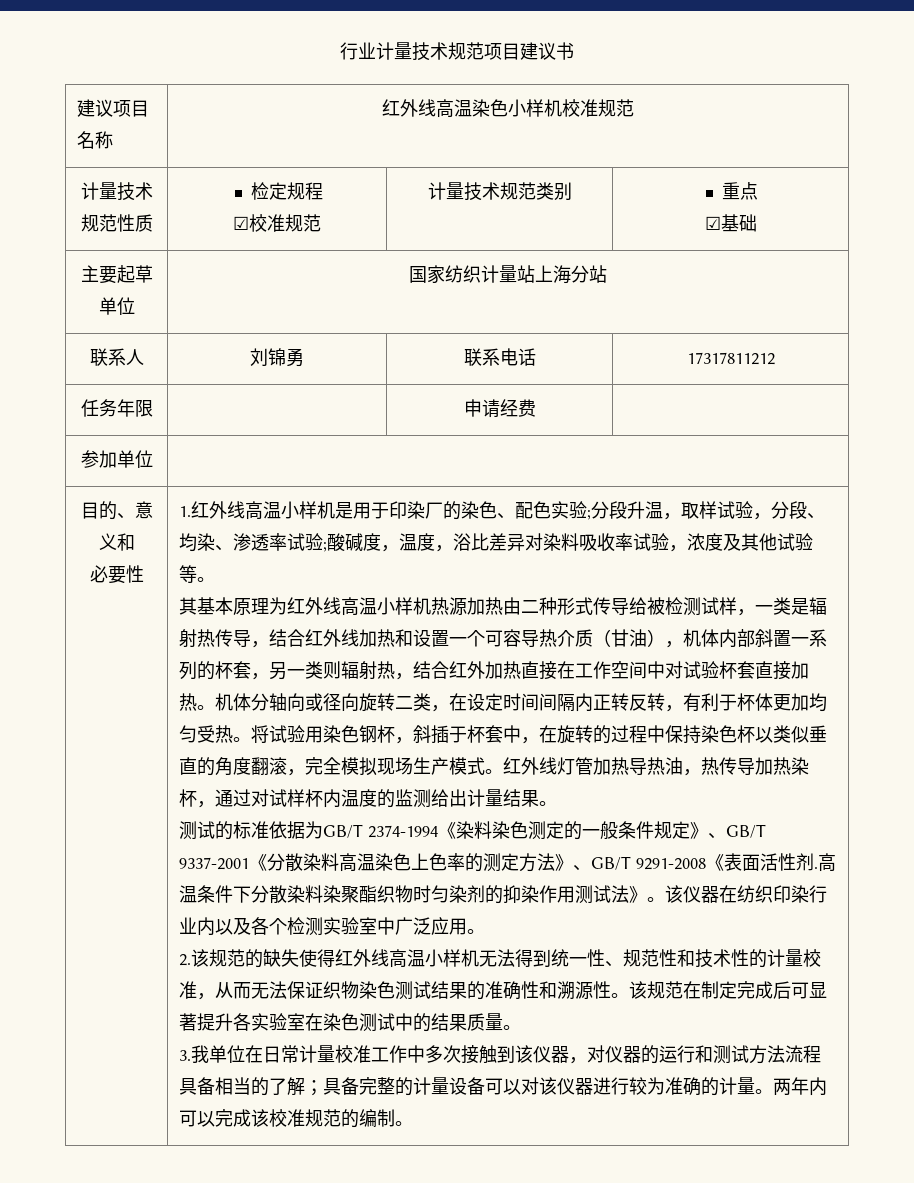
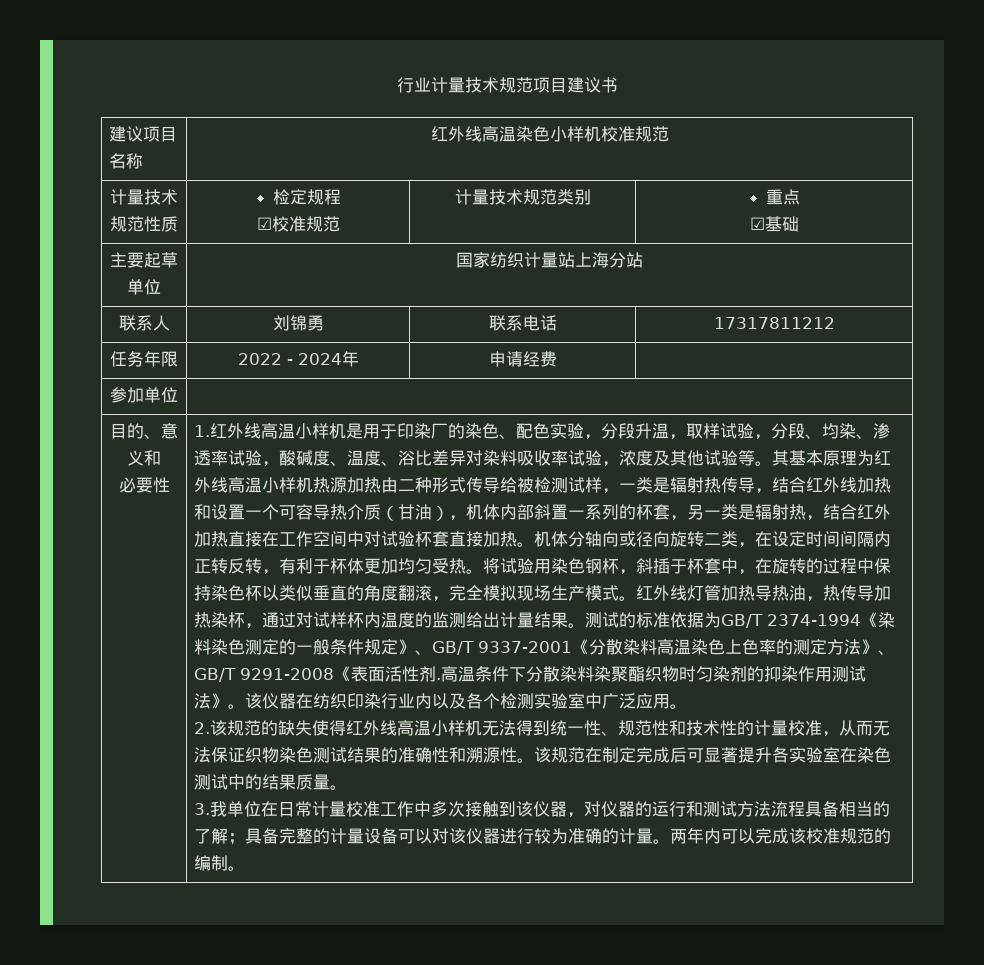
- 任务年限 | | 申请经费 |
+ 任务年限 | 2022 - 2024年 | 申请经费 |
- 1.红外线高温小样机是用于印染厂的染色、配色实验;分段升温，取样试验，分段、均染、渗透率试验;酸碱度，温度，浴比差异对染料吸收率试验，浓度及其他试验等。
- 其基本原理为红外线高温小样机热源加热由二种形式传导给被检测试样，一类是辐射热传导，结合红外线加热和设置一个可容导热介质（甘油），机体内部斜置一系列的杯套，另一类则辐射热，结合红外加热直接在工作空间中对试验杯套直接加热。
+ 1.红外线高温小样机是用于印染厂的染色、配色实验，分段升温，取样试验，分段、均染、渗透率试验，酸碱度、温度、浴比差异对染料吸收率试验，浓度及其他试验等。其基本原理为红外线高温小样机热源加热由二种形式传导给被检测试样，一类是辐射热传导，结合红外线加热和设置一个可容导热介质（甘油），机体内部斜置一系列的杯套，另一类是辐射热，结合红外加热直接在工作空间中对试验杯套直接加热。
- 红外线灯管加热导热油，热传导加热染杯，通过对试样杯内温度的监测给出计量结果。
- 测试的标准依据为GB/T 2374-1994《染料染色测定的一般条件规定》、GB/T 9337-2001《分散染料高温染色上色率的测定方法》、GB/T 9291-2008《表面活性剂.
+ 红外线灯管加热导热油，热传导加热染杯，通过对试样杯内温度的监测给出计量结果。测试的标准依据为GB/T 2374-1994《染料染色测定的一般条件规定》、GB/T 9337-2001《分散染料高温染色上色率的测定方法》、GB/T 9291-2008《表面活性剂.

